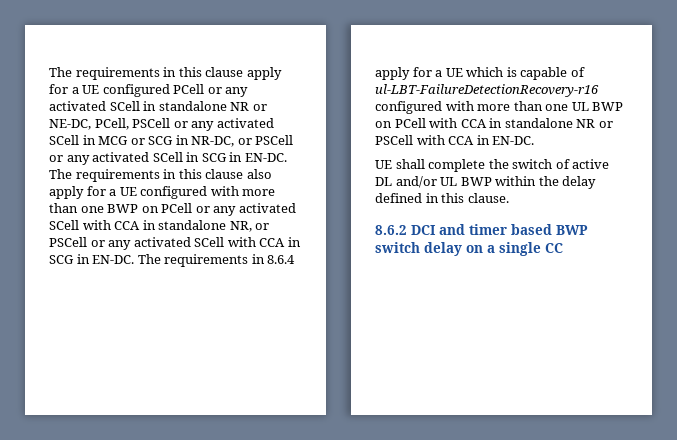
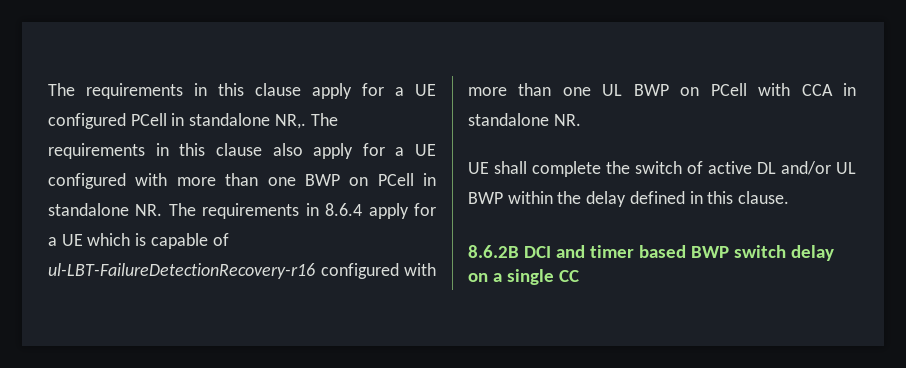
- The requirements in this clause apply for a UE configured PCell or any activated SCell in standalone NR or NE-DC, PCell, PSCell or any activated SCell in MCG or SCG in NR-DC, or PSCell or any activated SCell in SCG in EN-DC. The requirements in this clause also apply for a UE configured with more than one BWP on PCell or any activated SCell with CCA in standalone NR, or PSCell or any activated SCell with CCA in SCG in EN-DC. The requirements in 8.6.4 apply for a UE which is capable of ul-LBT-FailureDetectionRecovery-r16 configured with more than one UL BWP on PCell with CCA in standalone NR or PSCell with CCA in EN-DC.
+ The requirements in this clause apply for a UE configured PCell in standalone NR,. The requirements in this clause also apply for a UE configured with more than one BWP on PCell in standalone NR. The requirements in 8.6.4 apply for a UE which is capable of ul-LBT-FailureDetectionRecovery-r16 configured with more than one UL BWP on PCell with CCA in standalone NR.
- 8.6.2 DCI and timer based BWP switch delay on a single CC
+ 8.6.2B DCI and timer based BWP switch delay on a single CC

